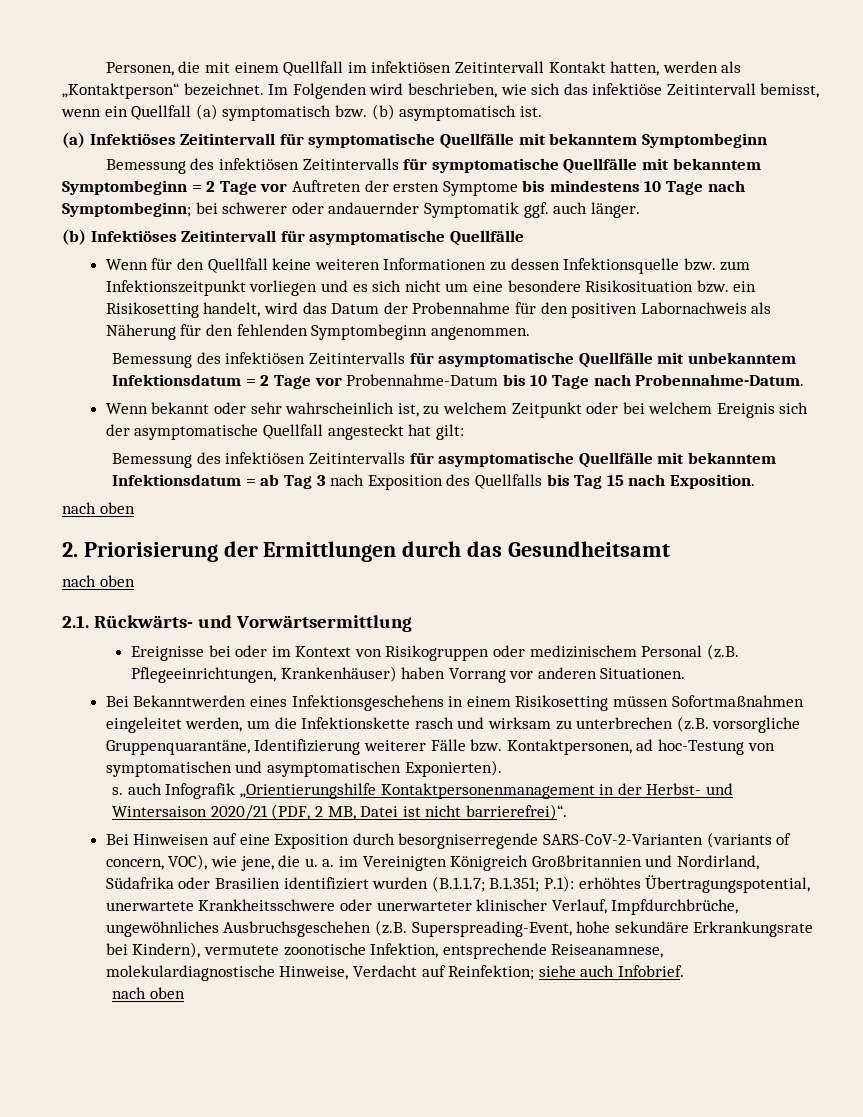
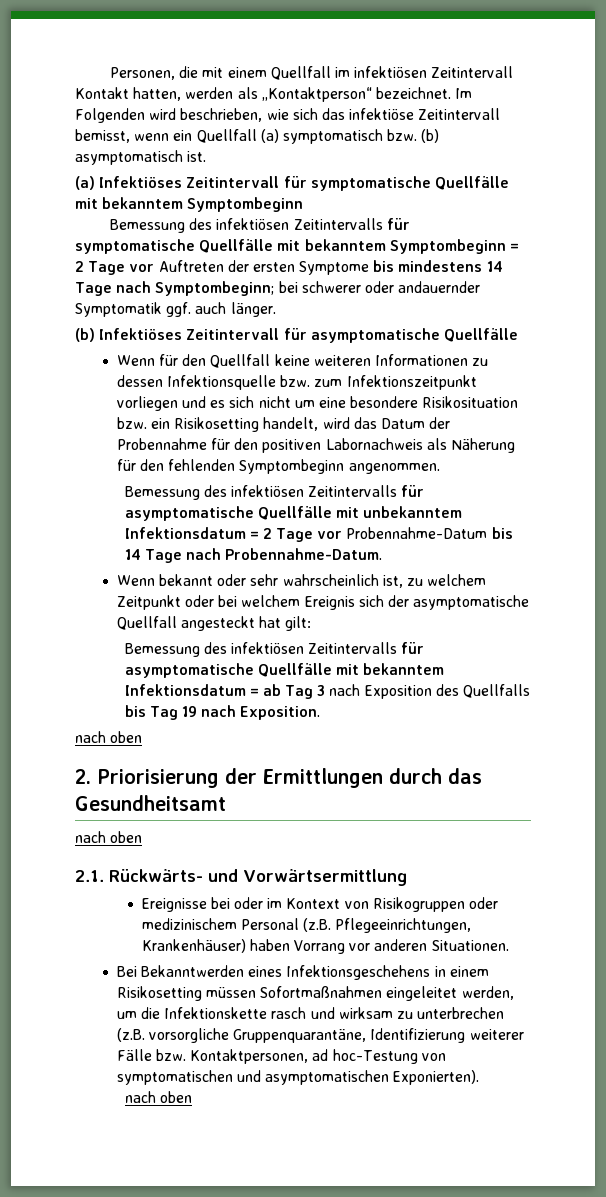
- Bemessung des infektiösen Zeitintervalls für symptomatische Quellfälle mit bekanntem Symptombeginn = 2 Tage vor Auftreten der ersten Symptome bis mindestens 10 Tage nach Symptombeginn; bei schwerer oder andauernder Symptomatik ggf. auch länger.
+ Bemessung des infektiösen Zeitintervalls für symptomatische Quellfälle mit bekanntem Symptombeginn = 2 Tage vor Auftreten der ersten Symptome bis mindestens 14 Tage nach Symptombeginn; bei schwerer oder andauernder Symptomatik ggf. auch länger.
- Bemessung des infektiösen Zeitintervalls für asymptomatische Quellfälle mit unbekanntem Infektionsdatum = 2 Tage vor Probennahme-Datum bis 10 Tage nach Probennahme-Datum.
+ Bemessung des infektiösen Zeitintervalls für asymptomatische Quellfälle mit unbekanntem Infektionsdatum = 2 Tage vor Probennahme-Datum bis 14 Tage nach Probennahme-Datum.
- Bemessung des infektiösen Zeitintervalls für asymptomatische Quellfälle mit bekanntem Infektionsdatum = ab Tag 3 nach Exposition des Quellfalls bis Tag 15 nach Exposition.
+ Bemessung des infektiösen Zeitintervalls für asymptomatische Quellfälle mit bekanntem Infektionsdatum = ab Tag 3 nach Exposition des Quellfalls bis Tag 19 nach Exposition.
- s. auch Infografik „Orientierungshilfe Kontaktpersonenmanagement in der Herbst- und Wintersaison 2020/21 (PDF, 2 MB, Datei ist nicht barrierefrei)“.
- Bei Hinweisen auf eine Exposition durch besorgniserregende SARS-CoV-2-Varianten (variants of concern, VOC), wie jene, die u. a. im Vereinigten Königreich Großbritannien und Nordirland, Südafrika oder Brasilien identifiziert wurden (B.1.1.7; B.1.351; P.1): erhöhtes Übertragungspotential, unerwartete Krankheitsschwere oder unerwarteter klinischer Verlauf, Impfdurchbrüche, ungewöhnliches Ausbruchsgeschehen (z.B. Superspreading-Event, hohe sekundäre Erkrankungsrate bei Kindern), vermutete zoonotische Infektion, entsprechende Reiseanamnese, molekulardiagnostische Hinweise, Verdacht auf Reinfektion; siehe auch Infobrief.

